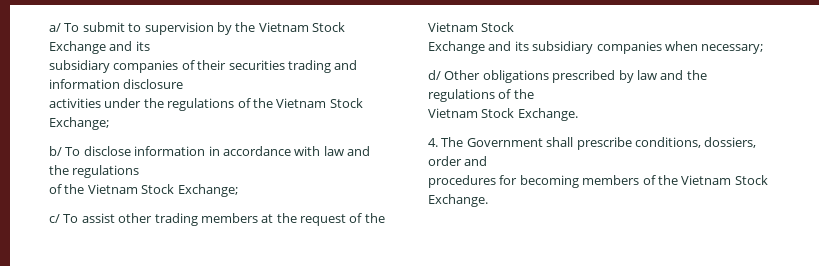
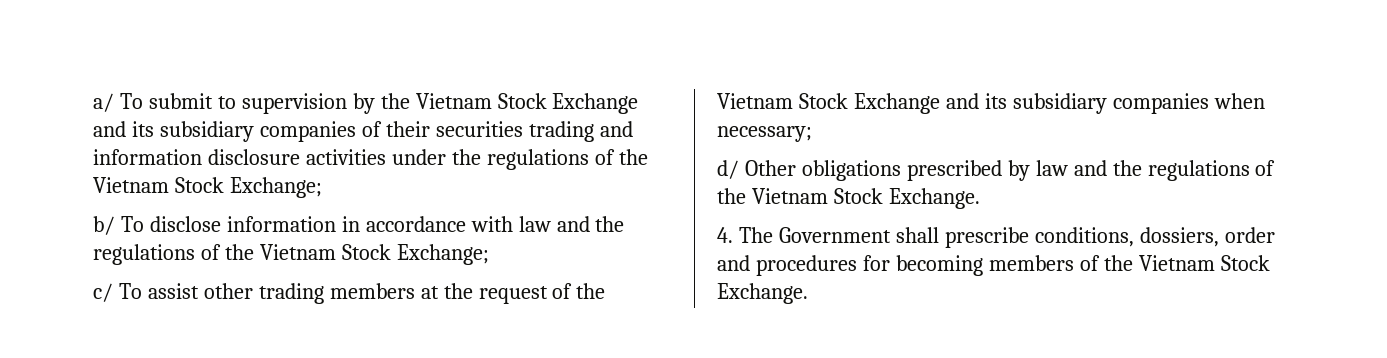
- a/ To submit to supervision by the Vietnam Stock Exchange and its
- subsidiary companies of their securities trading and information disclosure
- activities under the regulations of the Vietnam Stock Exchange;
+ a/ To submit to supervision by the Vietnam Stock Exchange and its subsidiary companies of their securities trading and information disclosure activities under the regulations of the Vietnam Stock Exchange;
- b/ To disclose information in accordance with law and the regulations
- of the Vietnam Stock Exchange;
+ b/ To disclose information in accordance with law and the regulations of the Vietnam Stock Exchange;
- c/ To assist other trading members at the request of the Vietnam Stock
- Exchange and its subsidiary companies when necessary;
+ c/ To assist other trading members at the request of the Vietnam Stock Exchange and its subsidiary companies when necessary;
- d/ Other obligations prescribed by law and the regulations of the
- Vietnam Stock Exchange.
+ d/ Other obligations prescribed by law and the regulations of the Vietnam Stock Exchange.
- 4. The Government shall prescribe conditions, dossiers, order and
- procedures for becoming members of the Vietnam Stock Exchange.
+ 4. The Government shall prescribe conditions, dossiers, order and procedures for becoming members of the Vietnam Stock Exchange.

